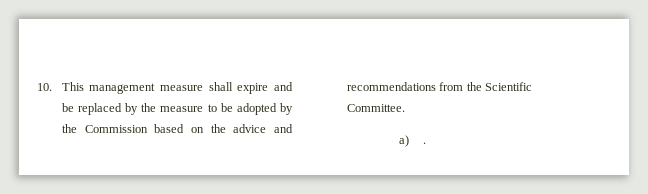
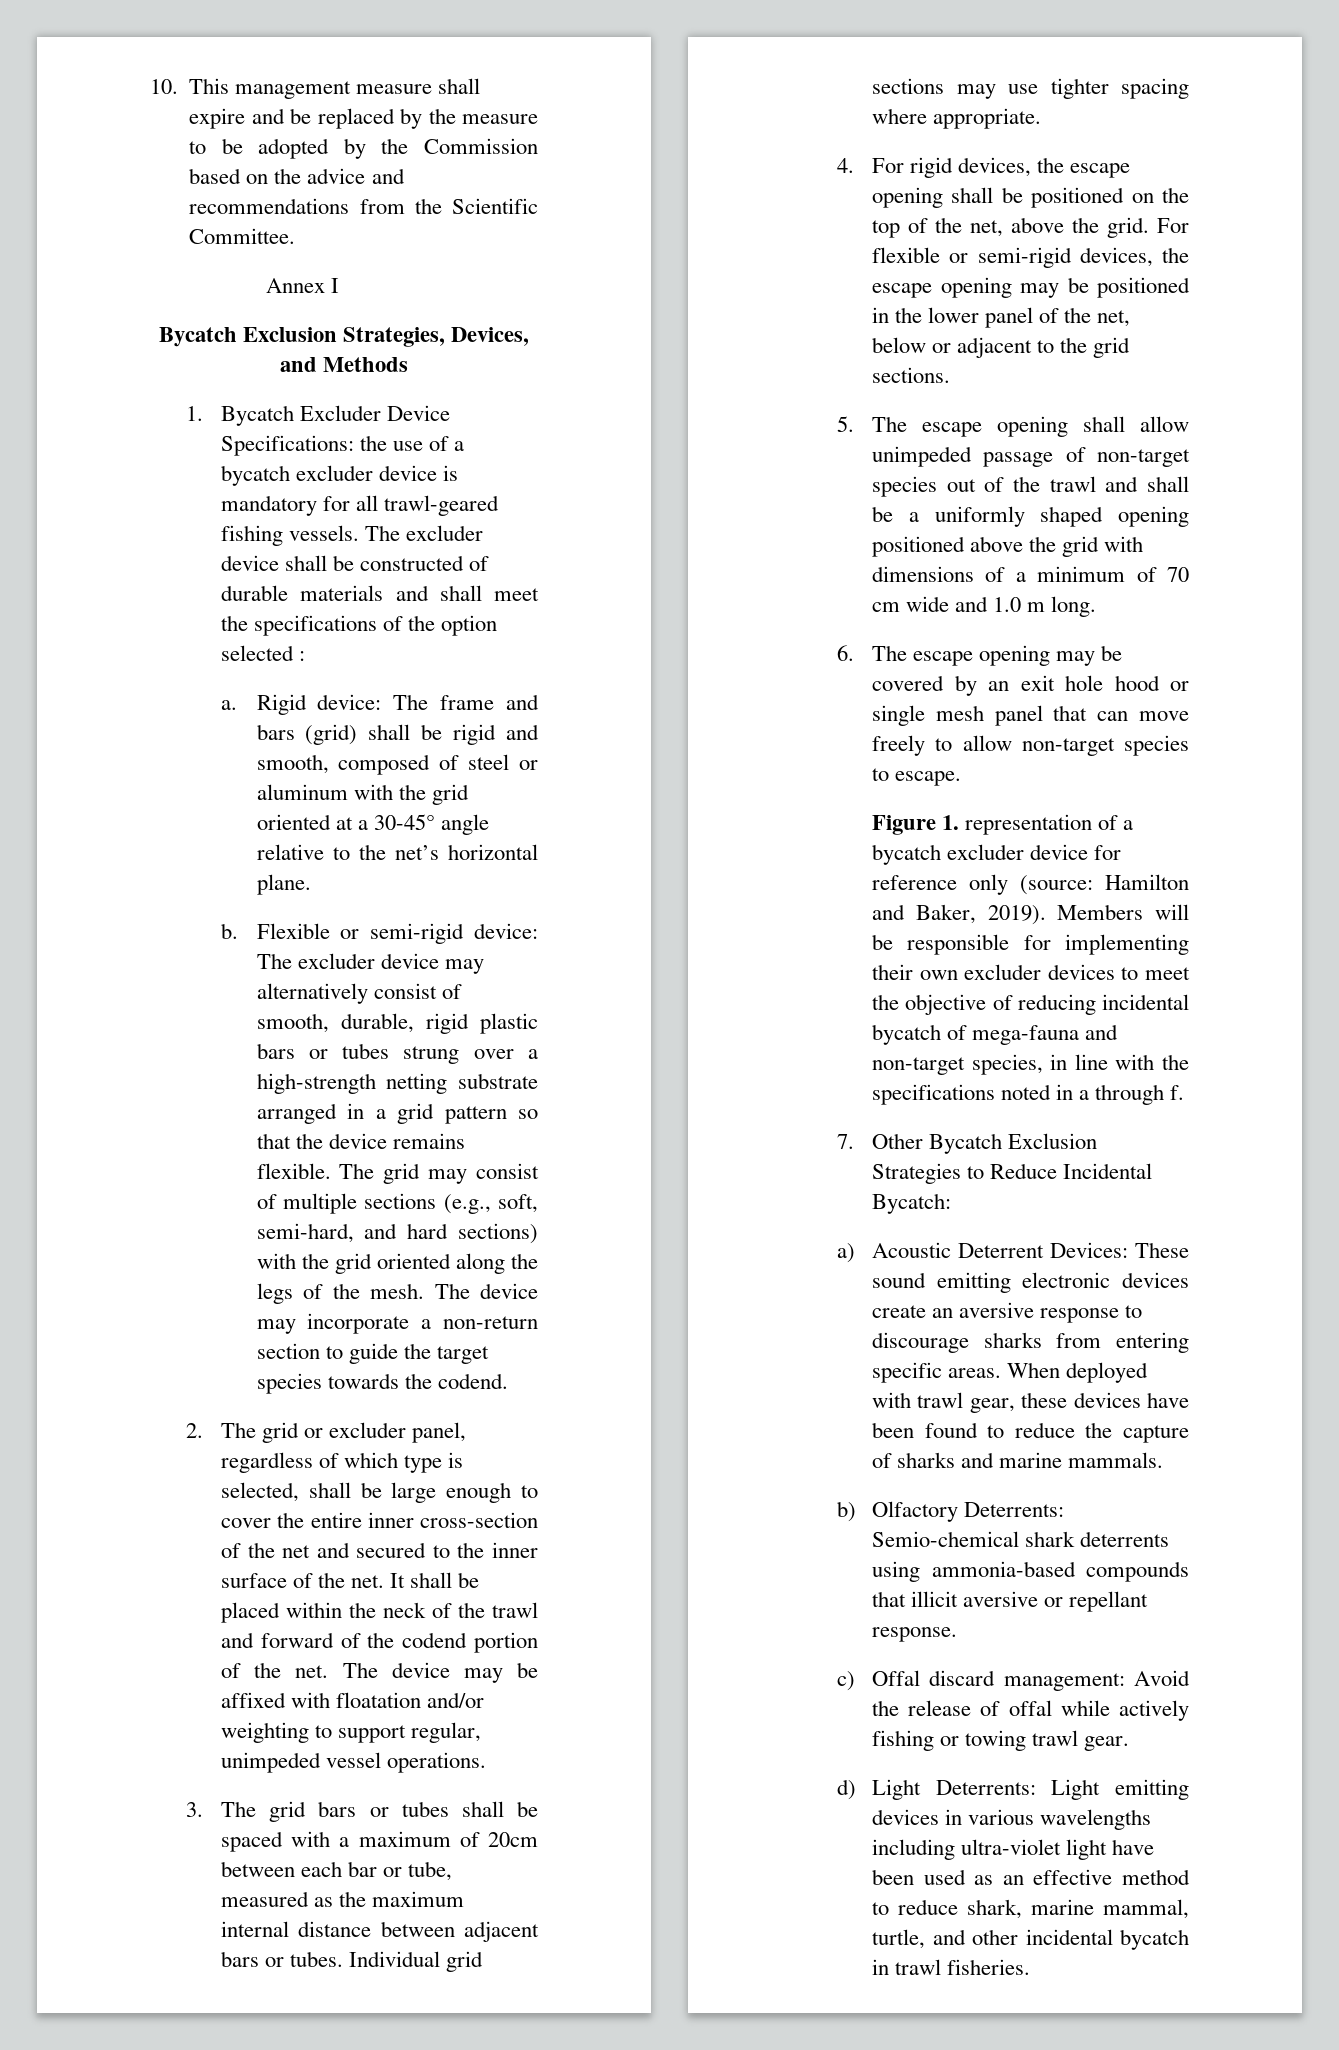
- a) .
+ Annex I
+ Bycatch Exclusion Strategies, Devices, and Methods
+ 1. Bycatch Excluder Device Specifications: the use of a bycatch excluder device is mandatory for all trawl-geared fishing vessels. The excluder device shall be constructed of durable materials and shall meet the specifications of the option selected :
+ a. Rigid device: The frame and bars (grid) shall be rigid and smooth, composed of steel or aluminum with the grid oriented at a 30-45° angle relative to the net’s horizontal plane.
+ b. Flexible or semi-rigid device: The excluder device may alternatively consist of smooth, durable, rigid plastic bars or tubes strung over a high-strength netting substrate arranged in a grid pattern so that the device remains flexible. The grid may consist of multiple sections (e.g., soft, semi-hard, and hard sections) with the grid oriented along the legs of the mesh. The device may incorporate a non-return section to guide the target species towards the codend.
+ 2. The grid or excluder panel, regardless of which type is selected, shall be large enough to cover the entire inner cross-section of the net and secured to the inner surface of the net. It shall be placed within the neck of the trawl and forward of the codend portion of the net. The device may be affixed with floatation and/or weighting to support regular, unimpeded vessel operations.
+ 3. The grid bars or tubes shall be spaced with a maximum of 20cm between each bar or tube, measured as the maximum internal distance between adjacent bars or tubes. Individual grid sections may use tighter spacing where appropriate.
+ 4. For rigid devices, the escape opening shall be positioned on the top of the net, above the grid. For flexible or semi-rigid devices, the escape opening may be positioned in the lower panel of the net, below or adjacent to the grid sections.
+ 5. The escape opening shall allow unimpeded passage of non-target species out of the trawl and shall be a uniformly shaped opening positioned above the grid with dimensions of a minimum of 70 cm wide and 1.0 m long.
+ 6. The escape opening may be covered by an exit hole hood or single mesh panel that can move freely to allow non-target species to escape.
+ Figure 1. representation of a bycatch excluder device for reference only (source: Hamilton and Baker, 2019). Members will be responsible for implementing their own excluder devices to meet the objective of reducing incidental bycatch of mega-fauna and non-target species, in line with the specifications noted in a through f.
+ 7. Other Bycatch Exclusion Strategies to Reduce Incidental Bycatch:
+ a) Acoustic Deterrent Devices: These sound emitting electronic devices create an aversive response to discourage sharks from entering specific areas. When deployed with trawl gear, these devices have been found to reduce the capture of sharks and marine mammals.
+ b) Olfactory Deterrents: Semio-chemical shark deterrents using ammonia-based compounds that illicit aversive or repellant response.
+ c) Offal discard management: Avoid the release of offal while actively fishing or towing trawl gear.
+ d) Light Deterrents: Light emitting devices in various wavelengths including ultra-violet light have been used as an effective method to reduce shark, marine mammal, turtle, and other incidental bycatch in trawl fisheries.

